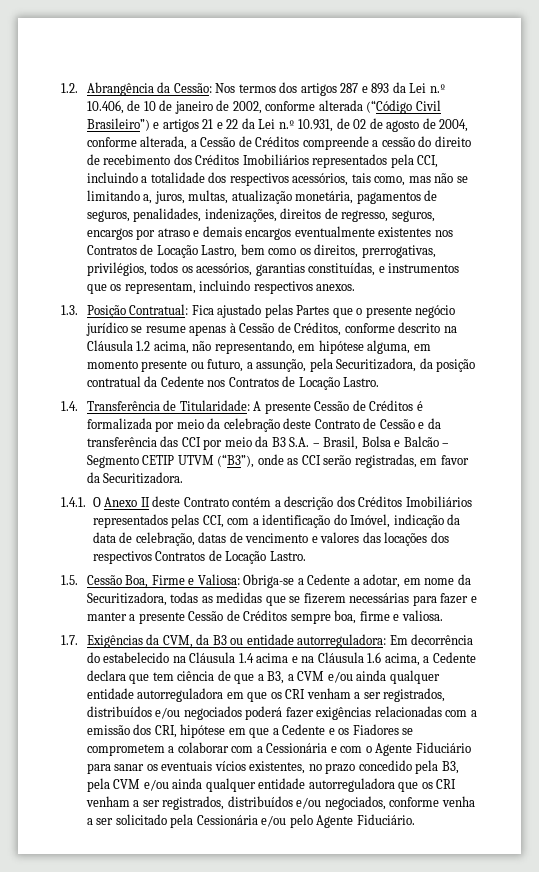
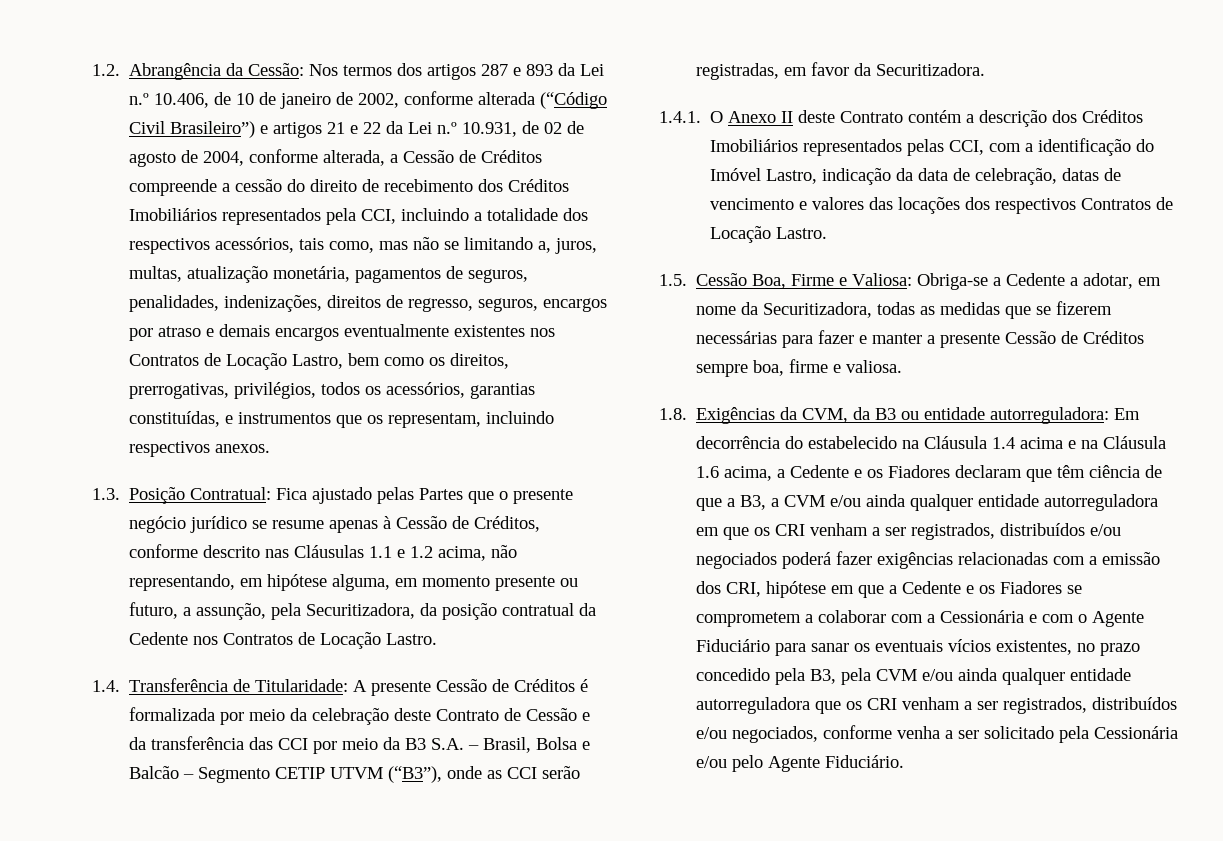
- 1.3. Posição Contratual: Fica ajustado pelas Partes que o presente negócio jurídico se resume apenas à Cessão de Créditos, conforme descrito na Cláusula 1.2 acima, não representando, em hipótese alguma, em momento presente ou futuro, a assunção, pela Securitizadora, da posição contratual da Cedente nos Contratos de Locação Lastro.
+ 1.3. Posição Contratual: Fica ajustado pelas Partes que o presente negócio jurídico se resume apenas à Cessão de Créditos, conforme descrito nas Cláusulas 1.1 e 1.2 acima, não representando, em hipótese alguma, em momento presente ou futuro, a assunção, pela Securitizadora, da posição contratual da Cedente nos Contratos de Locação Lastro.
- 1.4.1. O Anexo II deste Contrato contém a descrição dos Créditos Imobiliários representados pelas CCI, com a identificação do Imóvel, indicação da data de celebração, datas de vencimento e valores das locações dos respectivos Contratos de Locação Lastro.
+ 1.4.1. O Anexo II deste Contrato contém a descrição dos Créditos Imobiliários representados pelas CCI, com a identificação do Imóvel Lastro, indicação da data de celebração, datas de vencimento e valores das locações dos respectivos Contratos de Locação Lastro.
- 1.7. Exigências da CVM, da B3 ou entidade autorreguladora:
+ 1.8. Exigências da CVM, da B3 ou entidade autorreguladora:
- Em decorrência do estabelecido na Cláusula 1.4 acima e na Cláusula 1.6 acima, a Cedente declara que tem ciência de que a B3, a CVM e/ou ainda qualquer entidade autorreguladora em que os CRI venham a ser registrados, distribuídos e/ou negociados poderá fazer exigências relacionadas com a emissão dos CRI, hipótese em que a Cedente e os Fiadores se comprometem a colaborar com a Cessionária e com o Agente Fiduciário para sanar os eventuais vícios existentes, no prazo concedido pela B3, pela CVM e/ou ainda qualquer entidade autorreguladora que os CRI venham a ser registrados, distribuídos e/ou negociados, conforme venha a ser solicitado pela Cessionária e/ou pelo Agente Fiduciário.
+ Em decorrência do estabelecido na Cláusula 1.4 acima e na Cláusula 1.6 acima, a Cedente e os Fiadores declaram que têm ciência de que a B3, a CVM e/ou ainda qualquer entidade autorreguladora em que os CRI venham a ser registrados, distribuídos e/ou negociados poderá fazer exigências relacionadas com a emissão dos CRI, hipótese em que a Cedente e os Fiadores se comprometem a colaborar com a Cessionária e com o Agente Fiduciário para sanar os eventuais vícios existentes, no prazo concedido pela B3, pela CVM e/ou ainda qualquer entidade autorreguladora que os CRI venham a ser registrados, distribuídos e/ou negociados, conforme venha a ser solicitado pela Cessionária e/ou pelo Agente Fiduciário.

